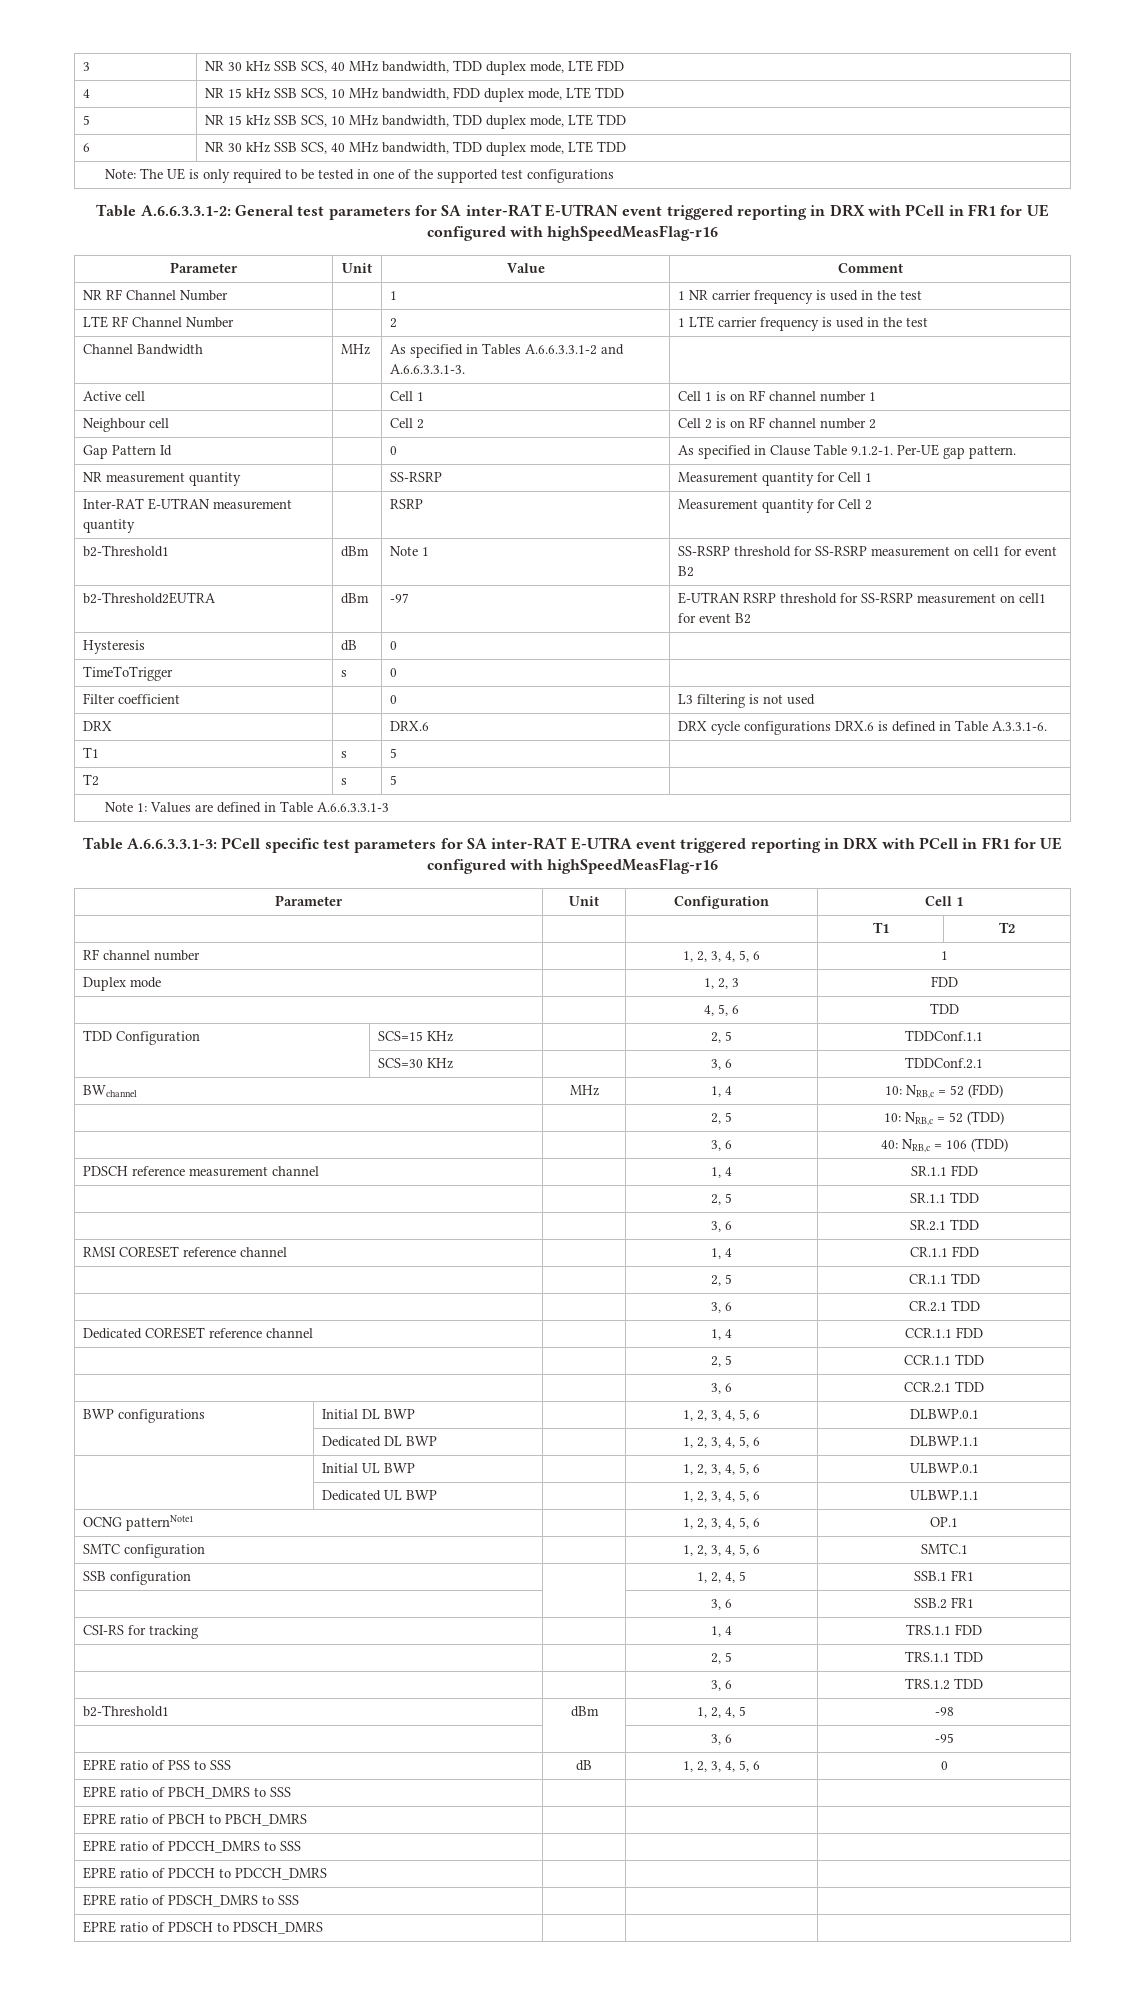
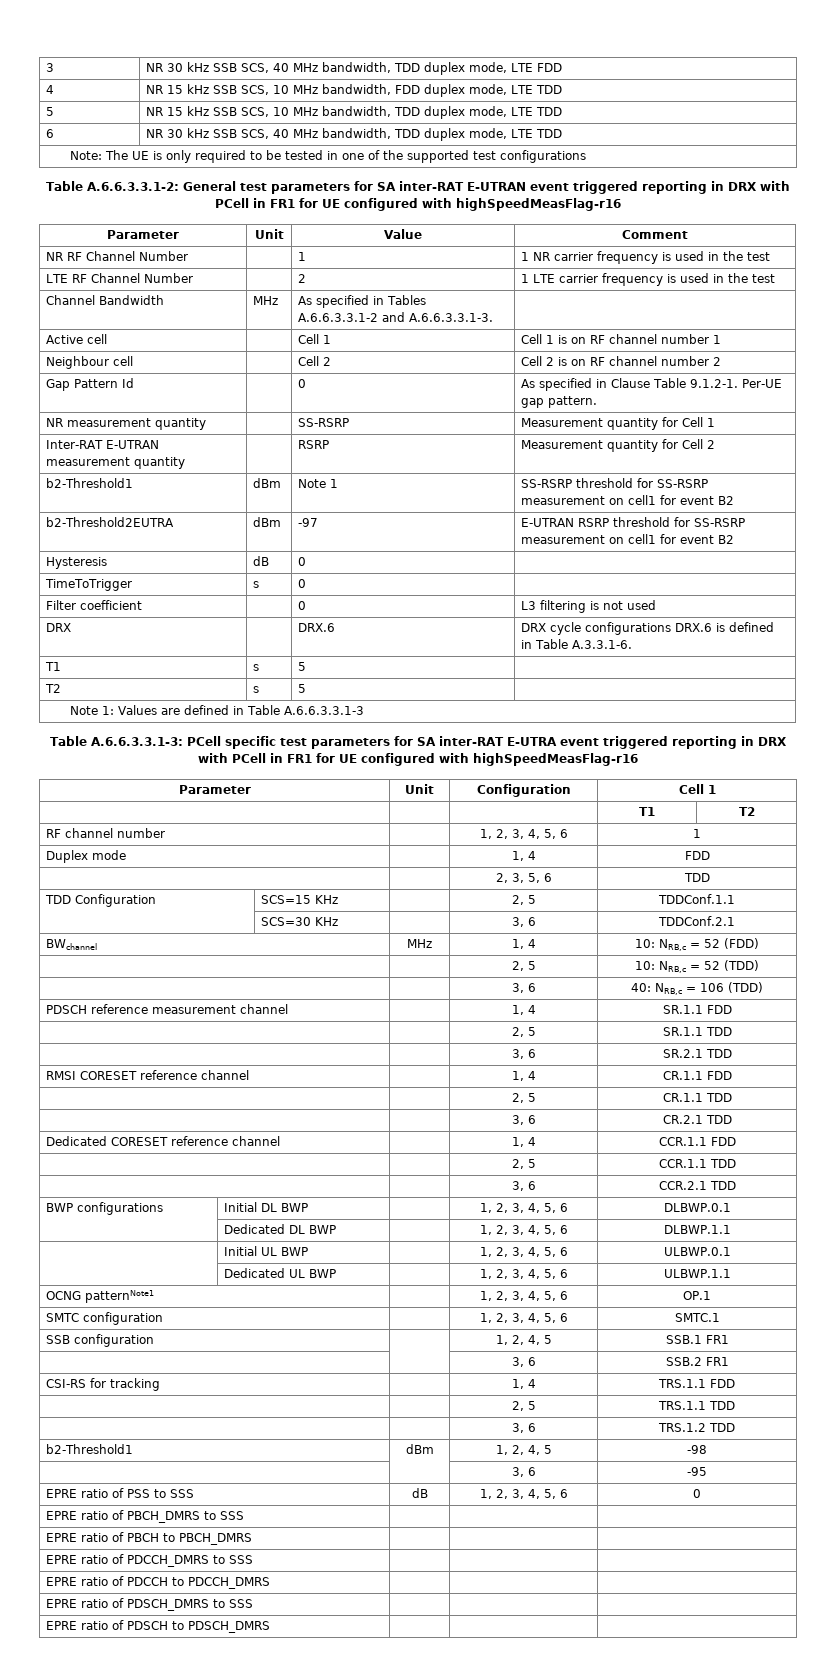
- Duplex mode | | 1, 2, 3 | FDD
- | | 4, 5, 6 | TDD
+ Duplex mode | | 1, 4 | FDD
+ | | 2, 3, 5, 6 | TDD

